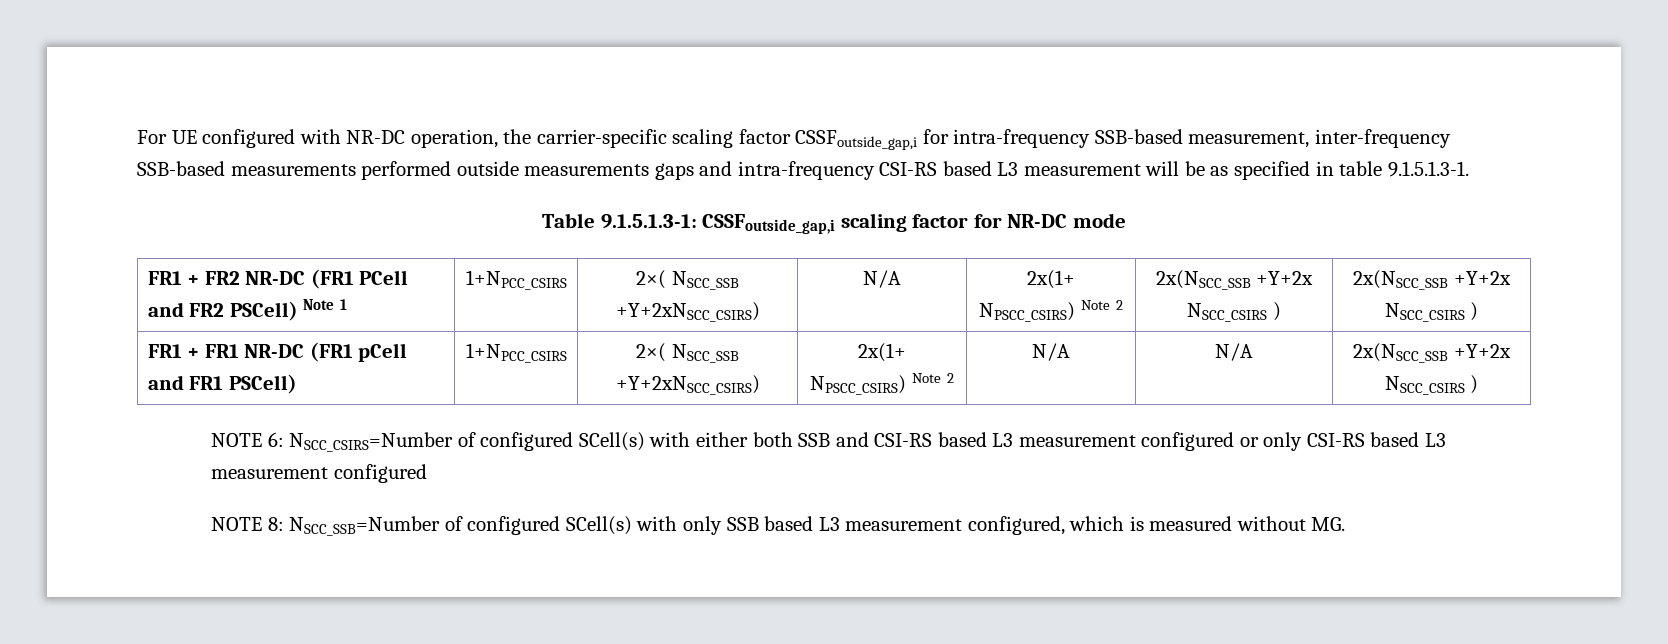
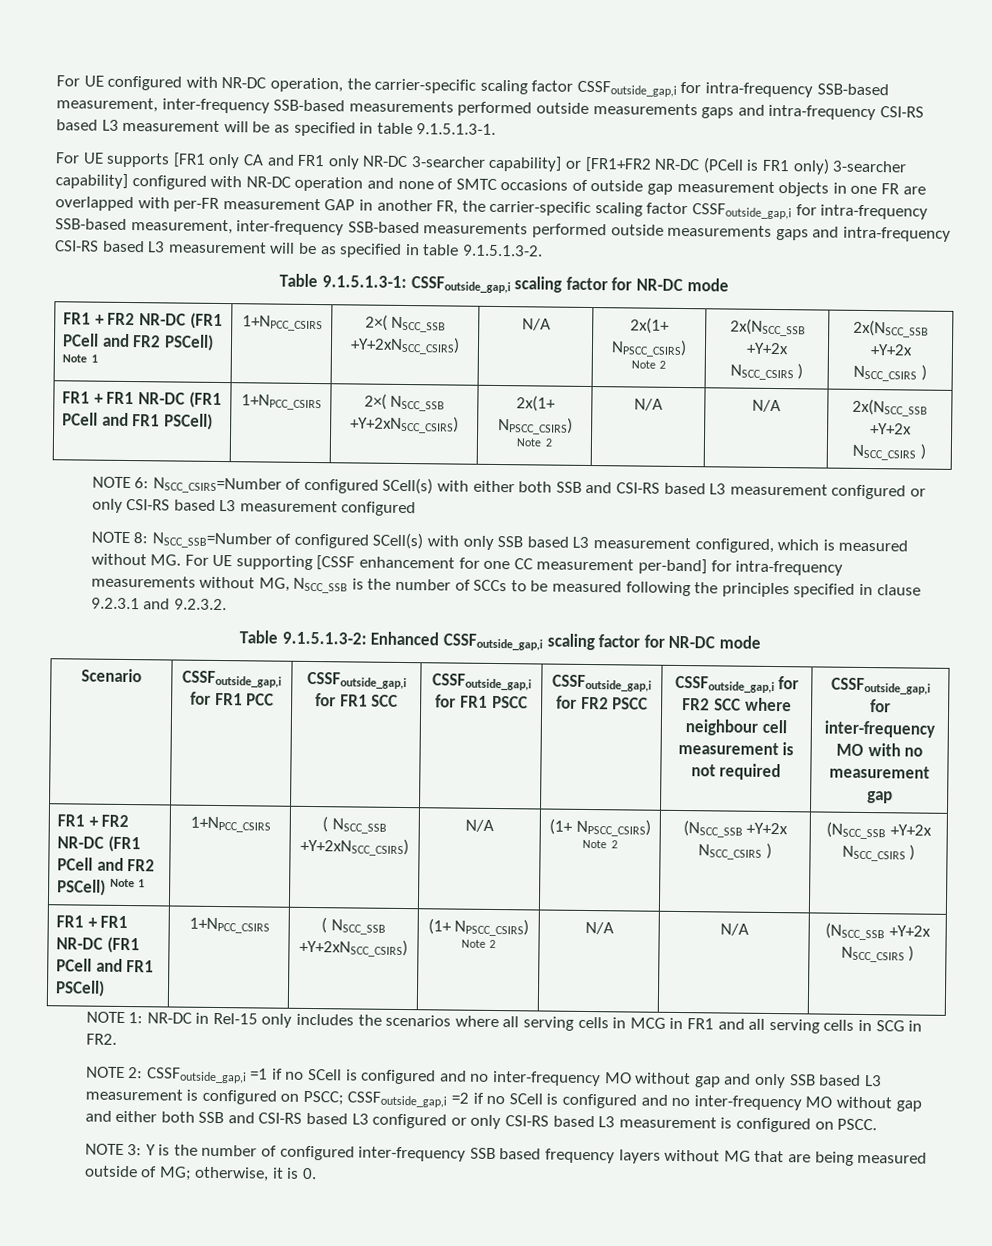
+ For UE supports [FR1 only CA and FR1 only NR-DC 3-searcher capability] or [FR1+FR2 NR-DC (PCell is FR1 only) 3-searcher capability] configured with NR-DC operation and none of SMTC occasions of outside gap measurement objects in one FR are overlapped with per-FR measurement GAP in another FR, the carrier-specific scaling factor CSSFoutside_gap,i for intra-frequency SSB-based measurement, inter-frequency SSB-based measurements performed outside measurements gaps and intra-frequency CSI-RS based L3 measurement will be as specified in table 9.1.5.1.3-2.
- FR1 + FR1 NR-DC (FR1 pCell and FR1 PSCell) | 1+NPCC_CSIRS | 2×( NSCC_SSB +Y+2xNSCC_CSIRS) | 2x(1+ NPSCC_CSIRS) Note 2 | N/A | N/A | 2x(NSCC_SSB +Y+2x NSCC_CSIRS )
+ FR1 + FR1 NR-DC (FR1 PCell and FR1 PSCell) | 1+NPCC_CSIRS | 2×( NSCC_SSB +Y+2xNSCC_CSIRS) | 2x(1+ NPSCC_CSIRS) Note 2 | N/A | N/A | 2x(NSCC_SSB +Y+2x NSCC_CSIRS )
- NOTE 8: NSCC_SSB=Number of configured SCell(s) with only SSB based L3 measurement configured, which is measured without MG.
+ NOTE 8: NSCC_SSB=Number of configured SCell(s) with only SSB based L3 measurement configured, which is measured without MG. For UE supporting [CSSF enhancement for one CC measurement per-band] for intra-frequency measurements without MG, NSCC_SSB is the number of SCCs to be measured following the principles specified in clause 9.2.3.1 and 9.2.3.2.
+ Table 9.1.5.1.3-2: Enhanced CSSFoutside_gap,i scaling factor for NR-DC mode
+ Scenario | CSSFoutside_gap,i for FR1 PCC | CSSFoutside_gap,i for FR1 SCC | CSSFoutside_gap,i for FR1 PSCC | CSSFoutside_gap,i for FR2 PSCC | CSSFoutside_gap,i for FR2 SCC where neighbour cell measurement is not required | CSSFoutside_gap,i for inter-frequency MO with no measurement gap
+ FR1 + FR2 NR-DC (FR1 PCell and FR2 PSCell) Note 1 | 1+NPCC_CSIRS | ( NSCC_SSB +Y+2xNSCC_CSIRS) | N/A | (1+ NPSCC_CSIRS) Note 2 | (NSCC_SSB +Y+2x NSCC_CSIRS ) | (NSCC_SSB +Y+2x NSCC_CSIRS )
+ FR1 + FR1 NR-DC (FR1 PCell and FR1 PSCell) | 1+NPCC_CSIRS | ( NSCC_SSB +Y+2xNSCC_CSIRS) | (1+ NPSCC_CSIRS) Note 2 | N/A | N/A | (NSCC_SSB +Y+2x NSCC_CSIRS )
+ NOTE 1: NR-DC in Rel-15 only includes the scenarios where all serving cells in MCG in FR1 and all serving cells in SCG in FR2.
+ NOTE 2: CSSFoutside_gap,i =1 if no SCell is configured and no inter-frequency MO without gap and only SSB based L3 measurement is configured on PSCC; CSSFoutside_gap,i =2 if no SCell is configured and no inter-frequency MO without gap and either both SSB and CSI-RS based L3 configured or only CSI-RS based L3 measurement is configured on PSCC.
+ NOTE 3: Y is the number of configured inter-frequency SSB based frequency layers without MG that are being measured outside of MG; otherwise, it is 0.

